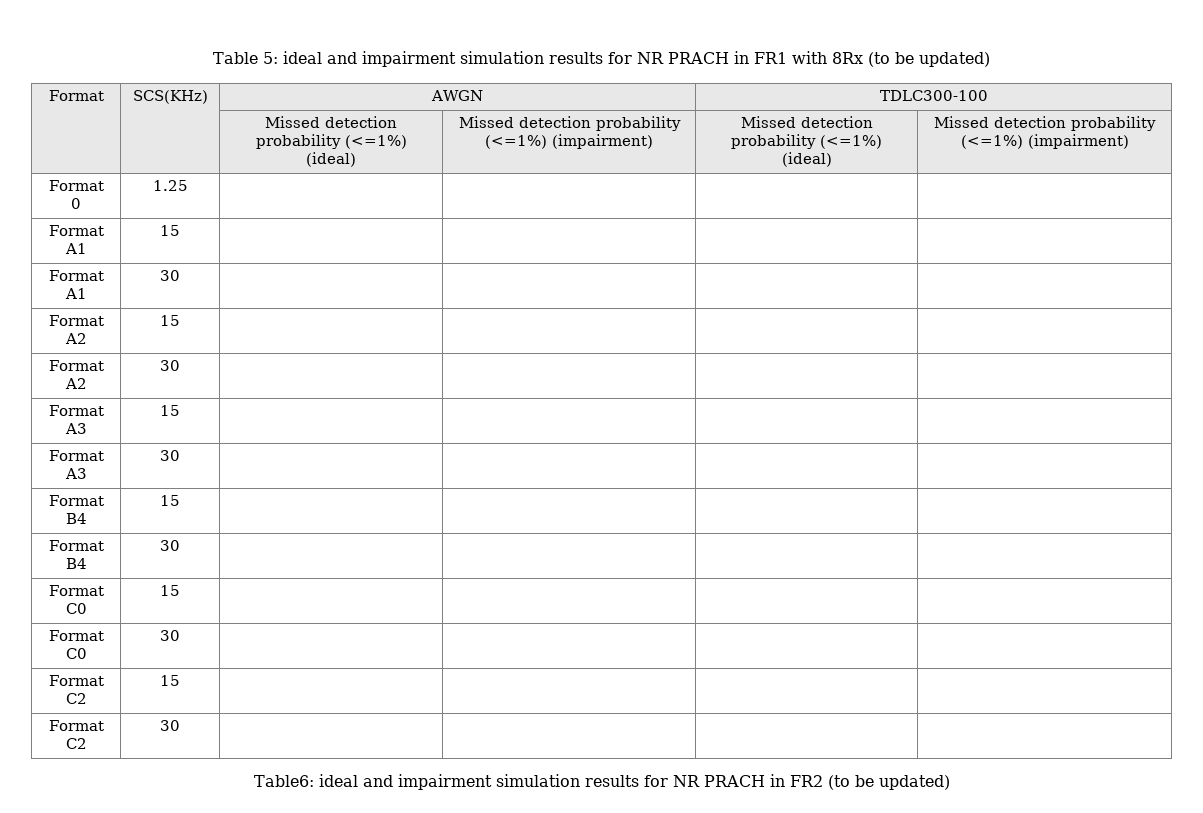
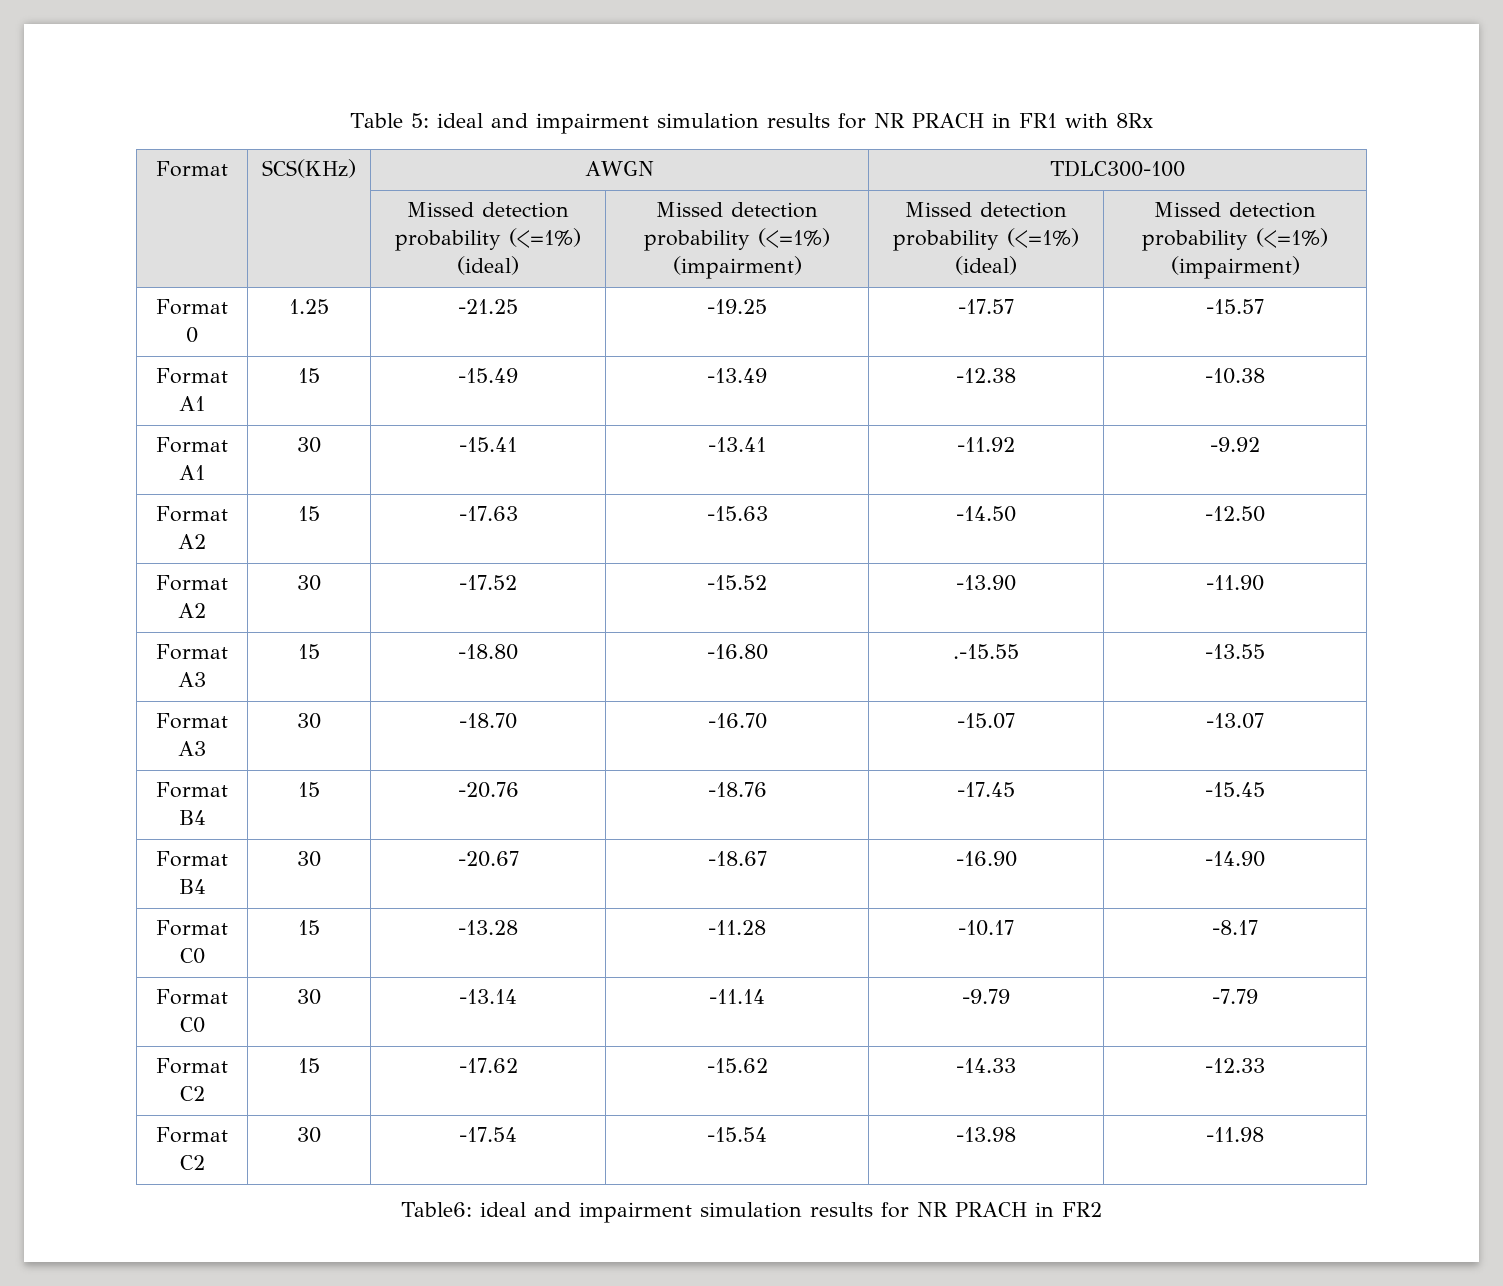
- Table 5: ideal and impairment simulation results for NR PRACH in FR1 with 8Rx (to be updated)
+ Table 5: ideal and impairment simulation results for NR PRACH in FR1 with 8Rx
- Format 0 | 1.25 | | | |
+ Format 0 | 1.25 | -21.25 | -19.25 | -17.57 | -15.57
- Format A1 | 15 | | | |
+ Format A1 | 15 | -15.49 | -13.49 | -12.38 | -10.38
- Format A1 | 30 | | | |
+ Format A1 | 30 | -15.41 | -13.41 | -11.92 | -9.92
- Format A2 | 15 | | | |
+ Format A2 | 15 | -17.63 | -15.63 | -14.50 | -12.50
- Format A2 | 30 | | | |
+ Format A2 | 30 | -17.52 | -15.52 | -13.90 | -11.90
- Format A3 | 15 | | | |
+ Format A3 | 15 | -18.80 | -16.80 | .-15.55 | -13.55
- Format A3 | 30 | | | |
+ Format A3 | 30 | -18.70 | -16.70 | -15.07 | -13.07
- Format B4 | 15 | | | |
+ Format B4 | 15 | -20.76 | -18.76 | -17.45 | -15.45
- Format B4 | 30 | | | |
+ Format B4 | 30 | -20.67 | -18.67 | -16.90 | -14.90
- Format C0 | 15 | | | |
+ Format C0 | 15 | -13.28 | -11.28 | -10.17 | -8.17
- Format C0 | 30 | | | |
+ Format C0 | 30 | -13.14 | -11.14 | -9.79 | -7.79
- Format C2 | 15 | | | |
+ Format C2 | 15 | -17.62 | -15.62 | -14.33 | -12.33
- Format C2 | 30 | | | |
+ Format C2 | 30 | -17.54 | -15.54 | -13.98 | -11.98
- Table6: ideal and impairment simulation results for NR PRACH in FR2 (to be updated)
+ Table6: ideal and impairment simulation results for NR PRACH in FR2

